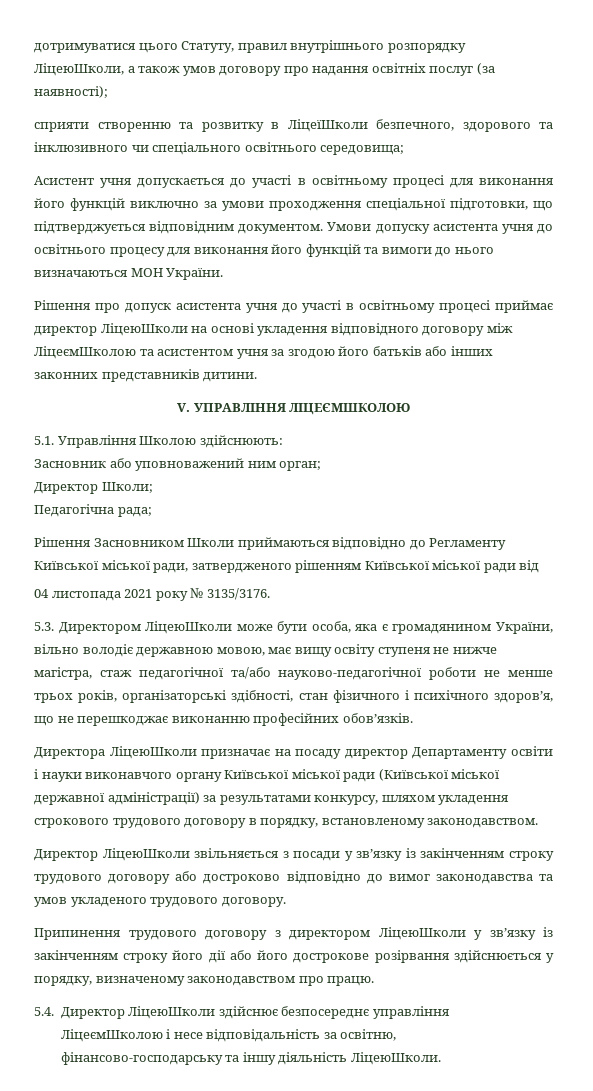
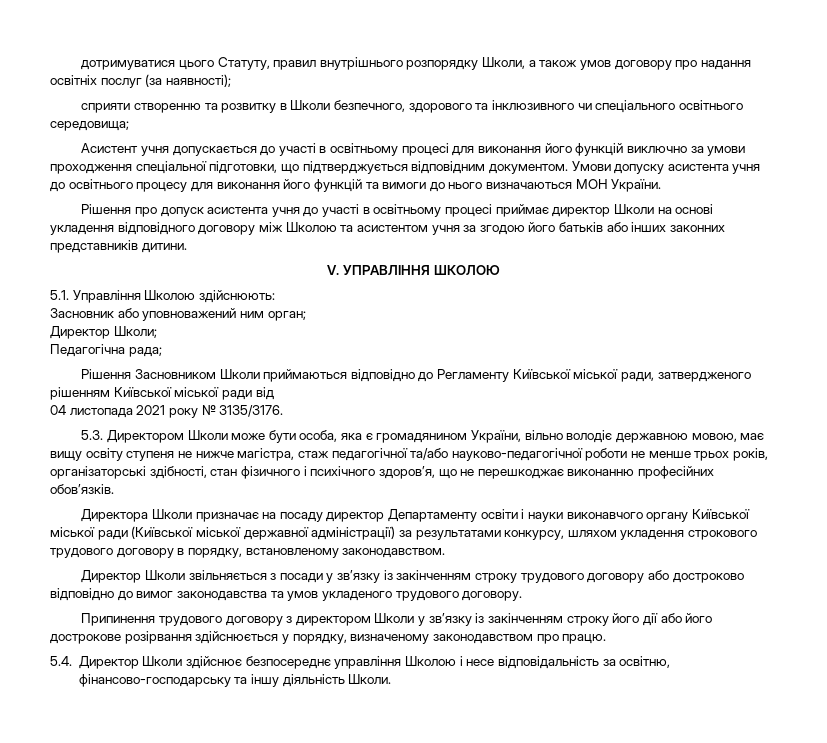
- дотримуватися цього Статуту, правил внутрішнього розпорядку ЛіцеюШколи, а також умов договору про надання освітніх послуг (за наявності);
+ дотримуватися цього Статуту, правил внутрішнього розпорядку Школи, а також умов договору про надання освітніх послуг (за наявності);
- сприяти створенню та розвитку в ЛіцеїШколи безпечного, здорового та інклюзивного чи спеціального освітнього середовища;
+ сприяти створенню та розвитку в Школи безпечного, здорового та інклюзивного чи спеціального освітнього середовища;
- Рішення про допуск асистента учня до участі в освітньому процесі приймає директор ЛіцеюШколи на основі укладення відповідного договору між ЛіцеємШколою та асистентом учня за згодою його батьків або інших законних представників дитини.
+ Рішення про допуск асистента учня до участі в освітньому процесі приймає директор Школи на основі укладення відповідного договору між Школою та асистентом учня за згодою його батьків або інших законних представників дитини.
- V. УПРАВЛІННЯ ЛІЦЕЄМШКОЛОЮ
+ V. УПРАВЛІННЯ ШКОЛОЮ
- 5.3. Директором ЛіцеюШколи може бути особа, яка є громадянином України, вільно володіє державною мовою, має вищу освіту ступеня не нижче магістра, стаж педагогічної та/або науково-педагогічної роботи не менше трьох років, організаторські здібності, стан фізичного і психічного здоров’я, що не перешкоджає виконанню професійних обов’язків.
+ 5.3. Директором Школи може бути особа, яка є громадянином України, вільно володіє державною мовою, має вищу освіту ступеня не нижче магістра, стаж педагогічної та/або науково-педагогічної роботи не менше трьох років, організаторські здібності, стан фізичного і психічного здоров’я, що не перешкоджає виконанню професійних обов’язків.
- Директора ЛіцеюШколи призначає на посаду директор Департаменту освіти і науки виконавчого органу Київської міської ради (Київської міської державної адміністрації) за результатами конкурсу, шляхом укладення строкового трудового договору в порядку, встановленому законодавством.
+ Директора Школи призначає на посаду директор Департаменту освіти і науки виконавчого органу Київської міської ради (Київської міської державної адміністрації) за результатами конкурсу, шляхом укладення строкового трудового договору в порядку, встановленому законодавством.
- Директор ЛіцеюШколи звільняється з посади у зв’язку із закінченням строку трудового договору або достроково відповідно до вимог законодавства та умов укладеного трудового договору.
+ Директор Школи звільняється з посади у зв’язку із закінченням строку трудового договору або достроково відповідно до вимог законодавства та умов укладеного трудового договору.
- Припинення трудового договору з директором ЛіцеюШколи у зв’язку із закінченням строку його дії або його дострокове розірвання здійснюється у порядку, визначеному законодавством про працю.
+ Припинення трудового договору з директором Школи у зв’язку із закінченням строку його дії або його дострокове розірвання здійснюється у порядку, визначеному законодавством про працю.
- 5.4. Директор ЛіцеюШколи здійснює безпосереднє управління ЛіцеємШколою і несе відповідальність за освітню, фінансово-господарську та іншу діяльність ЛіцеюШколи.
+ 5.4. Директор Школи здійснює безпосереднє управління Школою і несе відповідальність за освітню, фінансово-господарську та іншу діяльність Школи.

